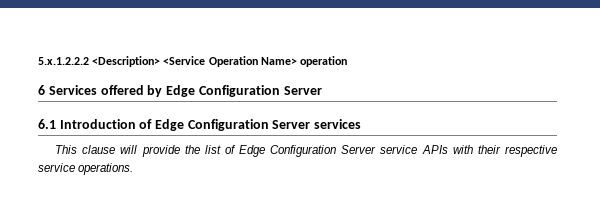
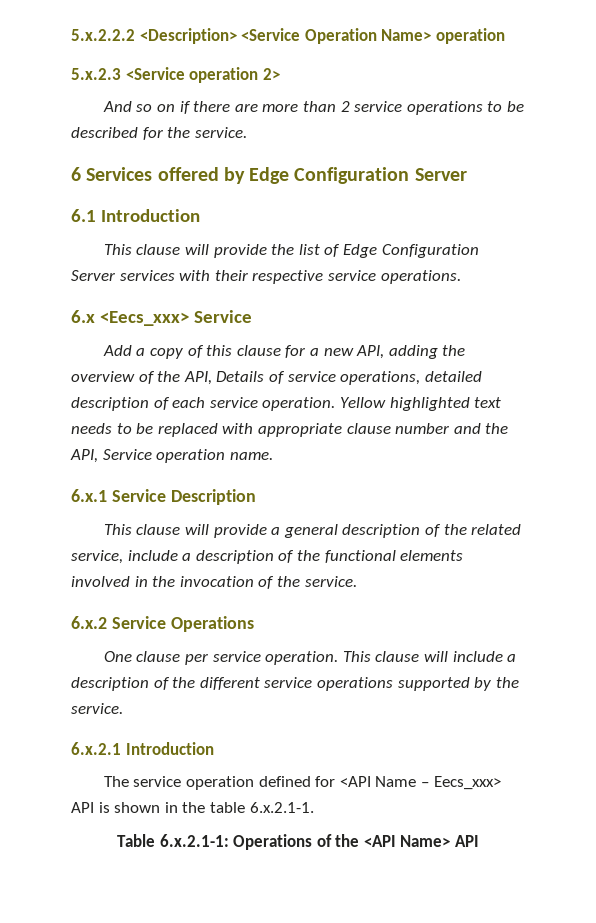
- 5.x.1.2.2.2 <Description> <Service Operation Name> operation
+ 5.x.2.2.2 <Description> <Service Operation Name> operation
+ 5.x.2.3 <Service operation 2>
+ And so on if there are more than 2 service operations to be described for the service.
- 6.1 Introduction of Edge Configuration Server services
+ 6.1 Introduction
- This clause will provide the list of Edge Configuration Server service APIs with their respective service operations.
+ This clause will provide the list of Edge Configuration Server services with their respective service operations.
+ 6.x <Eecs_xxx> Service
+ Add a copy of this clause for a new API, adding the overview of the API, Details of service operations, detailed description of each service operation. Yellow highlighted text needs to be replaced with appropriate clause number and the API, Service operation name.
+ 6.x.1 Service Description
+ This clause will provide a general description of the related service, include a description of the functional elements involved in the invocation of the service.
+ 6.x.2 Service Operations
+ One clause per service operation. This clause will include a description of the different service operations supported by the service.
+ 6.x.2.1 Introduction
+ The service operation defined for <API Name – Eecs_xxx> API is shown in the table 6.x.2.1-1.
+ Table 6.x.2.1-1: Operations of the <API Name> API

